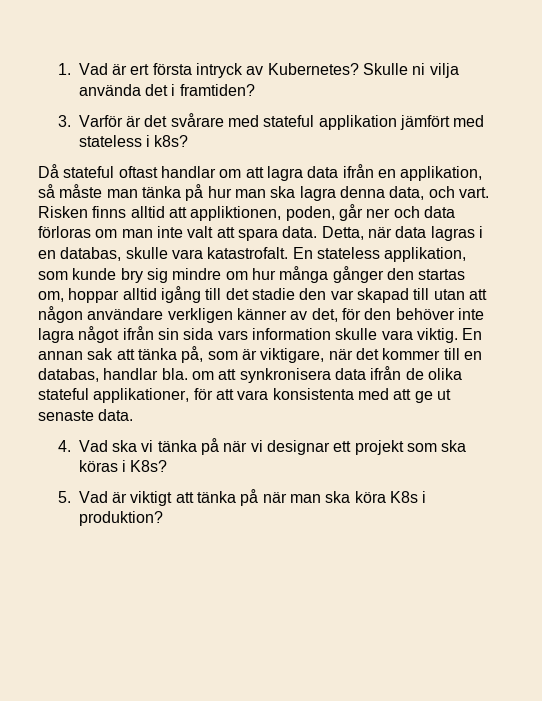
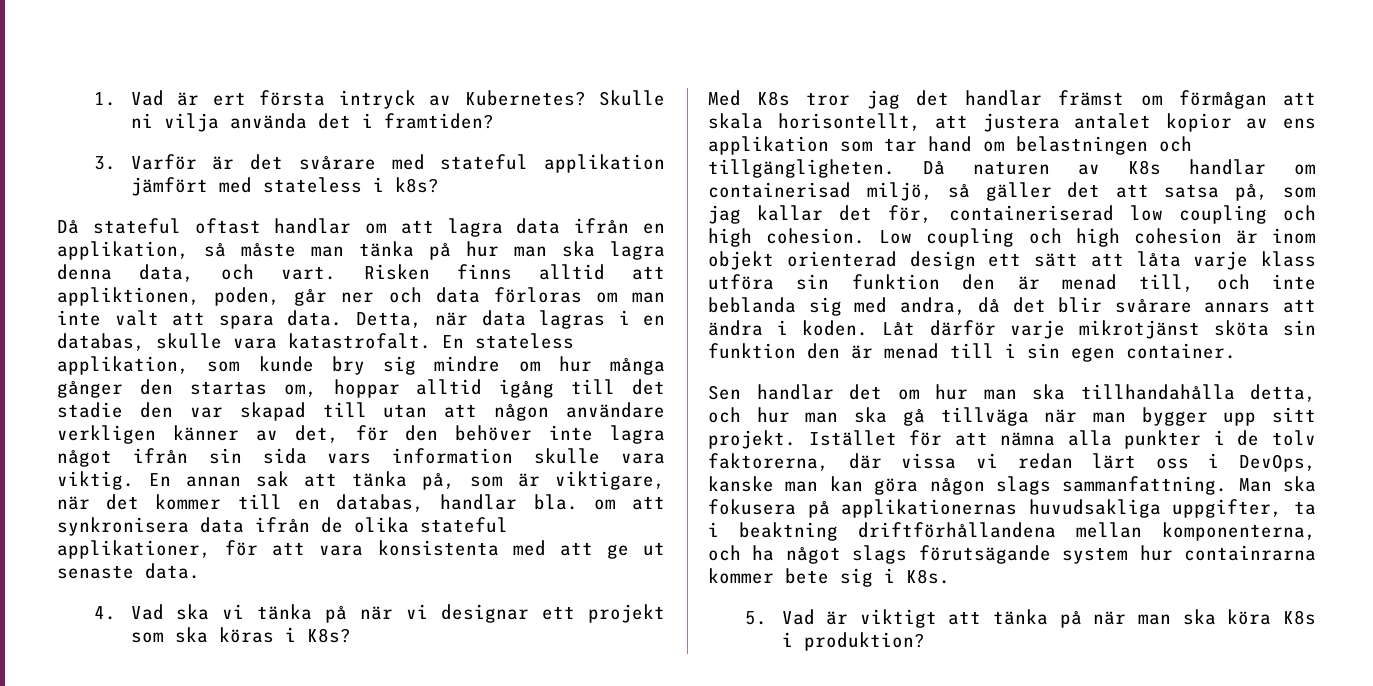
+ Med K8s tror jag det handlar främst om förmågan att skala horisontellt, att justera antalet kopior av ens applikation som tar hand om belastningen och tillgängligheten. Då naturen av K8s handlar om containerisad miljö, så gäller det att satsa på, som jag kallar det för, containeriserad low coupling och high cohesion. Low coupling och high cohesion är inom objekt orienterad design ett sätt att låta varje klass utföra sin funktion den är menad till, och inte beblanda sig med andra, då det blir svårare annars att ändra i koden. Låt därför varje mikrotjänst sköta sin funktion den är menad till i sin egen container.
+ Sen handlar det om hur man ska tillhandahålla detta, och hur man ska gå tillväga när man bygger upp sitt projekt. Istället för att nämna alla punkter i de tolv faktorerna, där vissa vi redan lärt oss i DevOps, kanske man kan göra någon slags sammanfattning. Man ska fokusera på applikationernas huvudsakliga uppgifter, ta i beaktning driftförhållandena mellan komponenterna, och ha något slags förutsägande system hur containrarna kommer bete sig i K8s.

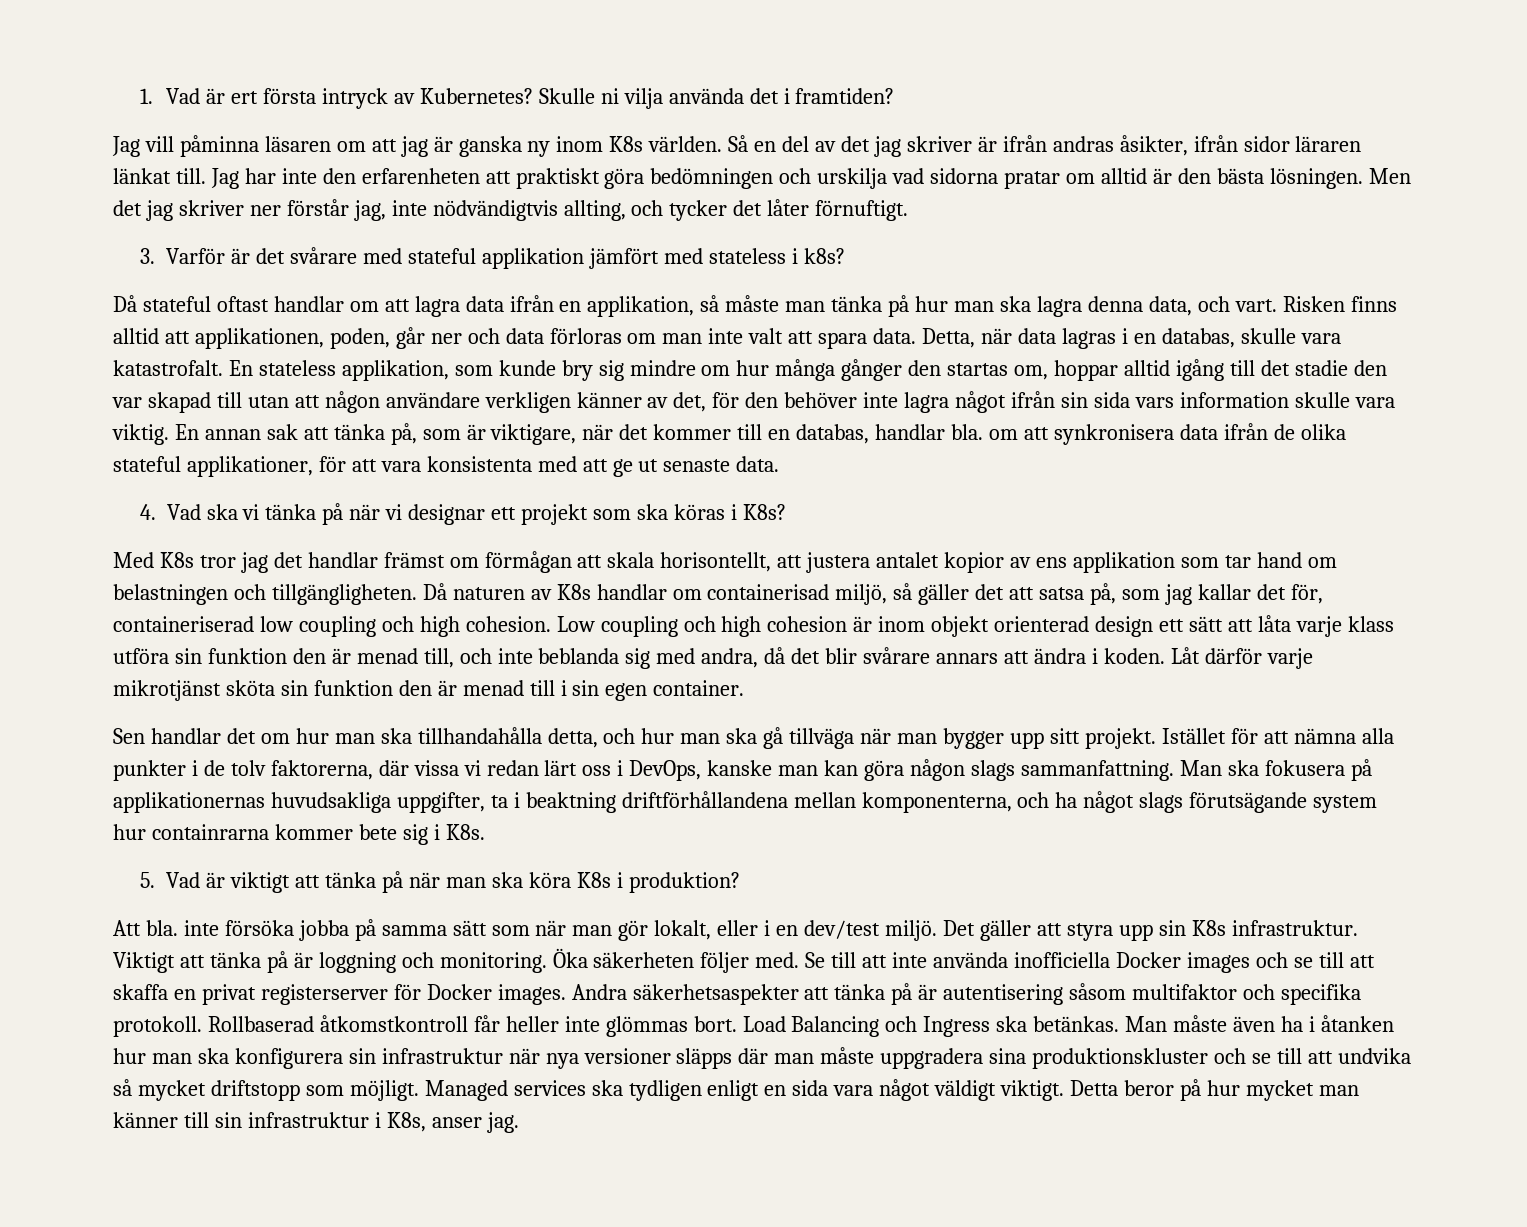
+ Jag vill påminna läsaren om att jag är ganska ny inom K8s världen. Så en del av det jag skriver är ifrån andras åsikter, ifrån sidor läraren länkat till. Jag har inte den erfarenheten att praktiskt göra bedömningen och urskilja vad sidorna pratar om alltid är den bästa lösningen. Men det jag skriver ner förstår jag, inte nödvändigtvis allting, och tycker det låter förnuftigt.
- Risken finns alltid att appliktionen, poden, går ner och data förloras om man inte valt att spara data.
+ Risken finns alltid att applikationen, poden, går ner och data förloras om man inte valt att spara data.
+ Att bla. inte försöka jobba på samma sätt som när man gör lokalt, eller i en dev/test miljö. Det gäller att styra upp sin K8s infrastruktur. Viktigt att tänka på är loggning och monitoring. Öka säkerheten följer med. Se till att inte använda inofficiella Docker images och se till att skaffa en privat registerserver för Docker images. Andra säkerhetsaspekter att tänka på är autentisering såsom multifaktor och specifika protokoll. Rollbaserad åtkomstkontroll får heller inte glömmas bort. Load Balancing och Ingress ska betänkas. Man måste även ha i åtanken hur man ska konfigurera sin infrastruktur när nya versioner släpps där man måste uppgradera sina produktionskluster och se till att undvika så mycket driftstopp som möjligt. Managed services ska tydligen enligt en sida vara något väldigt viktigt. Detta beror på hur mycket man känner till sin infrastruktur i K8s, anser jag.

